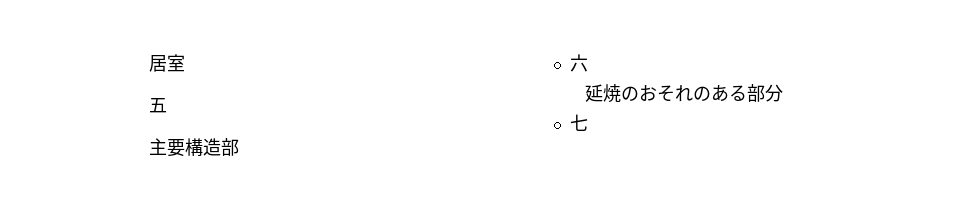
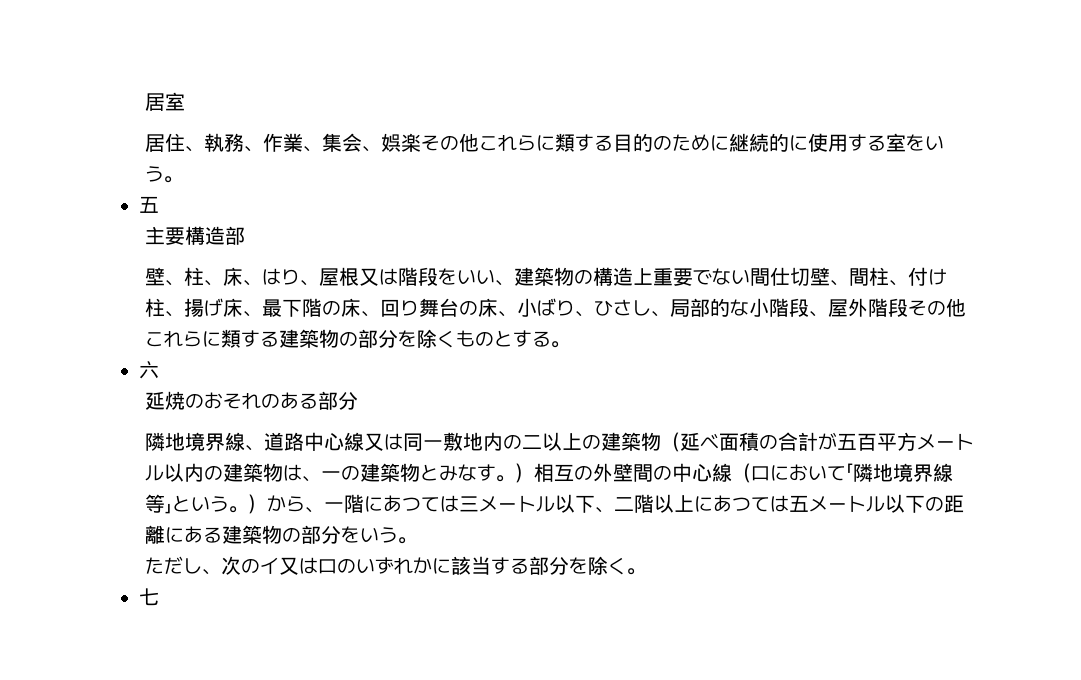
+ 居住、執務、作業、集会、娯楽その他これらに類する目的のために継続的に使用する室をいう。
  五
  主要構造部
+ 壁、柱、床、はり、屋根又は階段をいい、建築物の構造上重要でない間仕切壁、間柱、付け柱、揚げ床、最下階の床、回り舞台の床、小ばり、ひさし、局部的な小階段、屋外階段その他これらに類する建築物の部分を除くものとする。
+ 隣地境界線、道路中心線又は同一敷地内の二以上の建築物（延べ面積の合計が五百平方メートル以内の建築物は、一の建築物とみなす。）相互の外壁間の中心線（ロにおいて「隣地境界線等」という。）から、一階にあつては三メートル以下、二階以上にあつては五メートル以下の距離にある建築物の部分をいう。
+ ただし、次のイ又はロのいずれかに該当する部分を除く。

